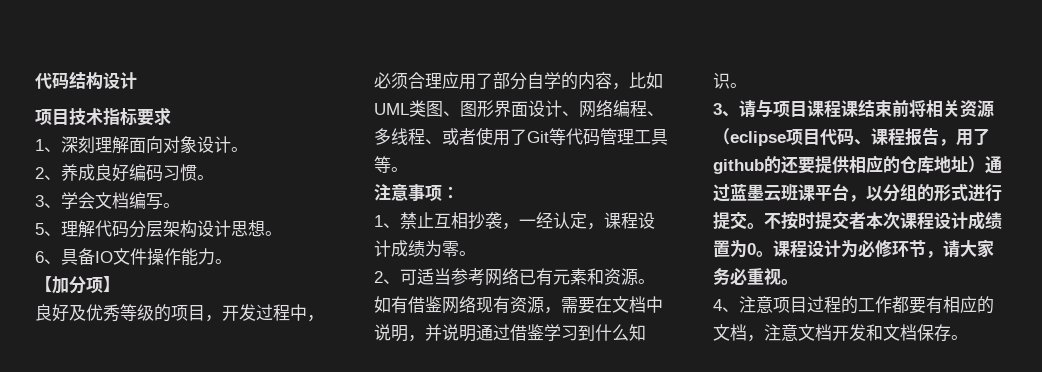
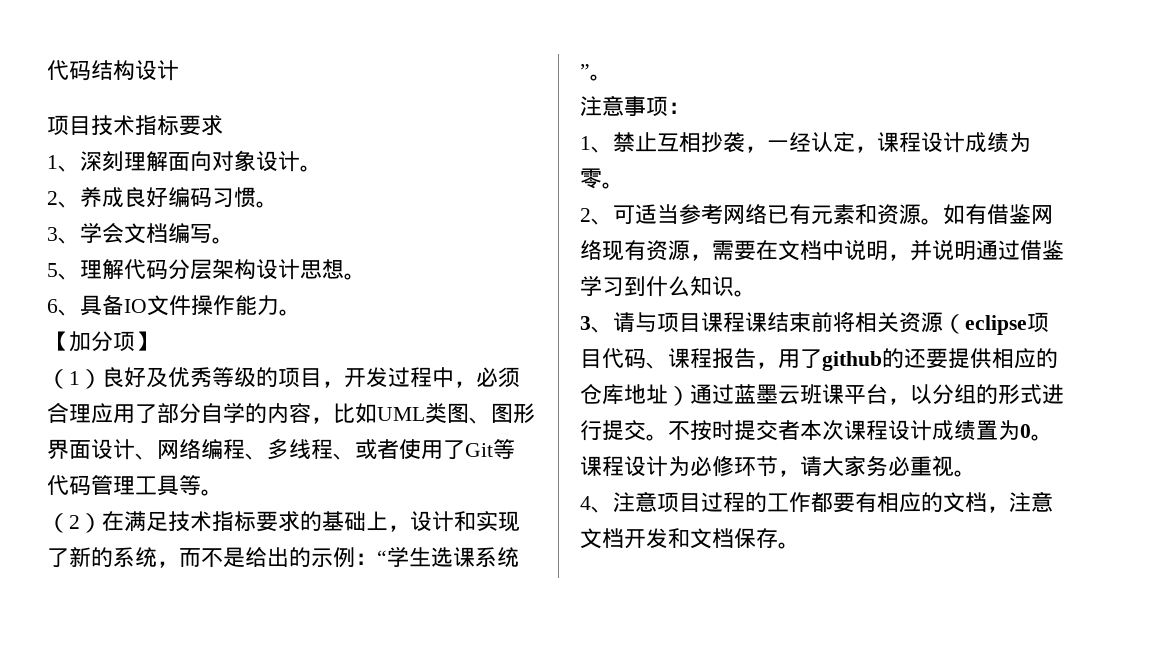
- 良好及优秀等级的项目，开发过程中，必须合理应用了部分自学的内容，比如UML类图、图形界面设计、网络编程、多线程、或者使用了Git等代码管理工具等。
+ （1）良好及优秀等级的项目，开发过程中，必须合理应用了部分自学的内容，比如UML类图、图形界面设计、网络编程、多线程、或者使用了Git等代码管理工具等。
+ （2）在满足技术指标要求的基础上，设计和实现了新的系统，而不是给出的示例：“学生选课系统”。

